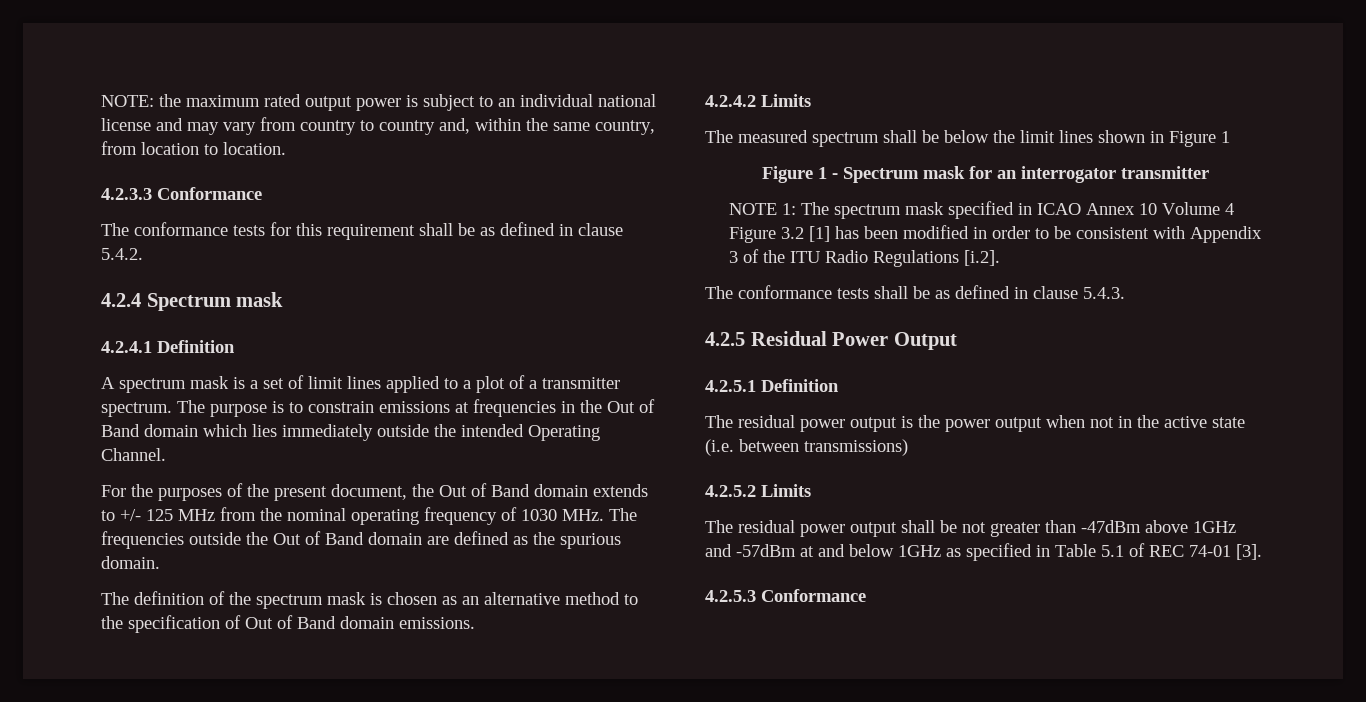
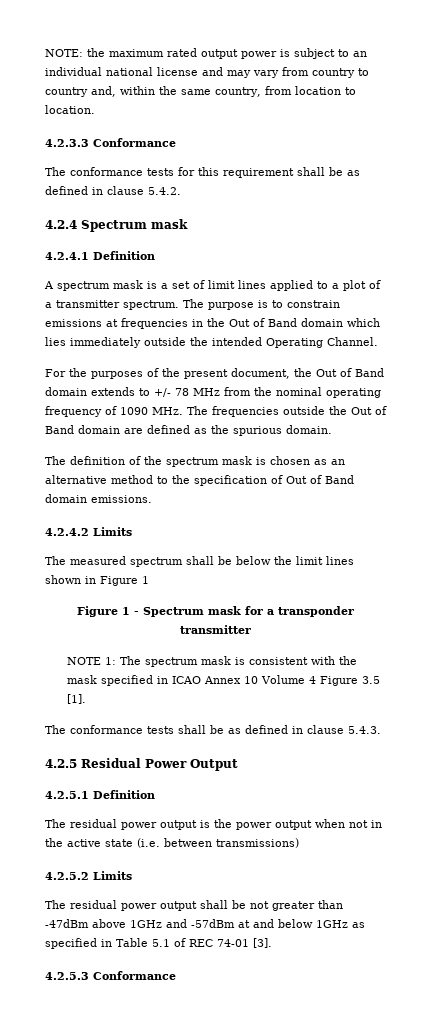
- For the purposes of the present document, the Out of Band domain extends to +/- 125 MHz from the nominal operating frequency of 1030 MHz. The frequencies outside the Out of Band domain are defined as the spurious domain.
+ For the purposes of the present document, the Out of Band domain extends to +/- 78 MHz from the nominal operating frequency of 1090 MHz. The frequencies outside the Out of Band domain are defined as the spurious domain.
- Figure 1 - Spectrum mask for an interrogator transmitter
+ Figure 1 - Spectrum mask for a transponder transmitter
- NOTE 1: The spectrum mask specified in ICAO Annex 10 Volume 4 Figure 3.2 [1] has been modified in order to be consistent with Appendix 3 of the ITU Radio Regulations [i.2].
+ NOTE 1: The spectrum mask is consistent with the mask specified in ICAO Annex 10 Volume 4 Figure 3.5 [1].

